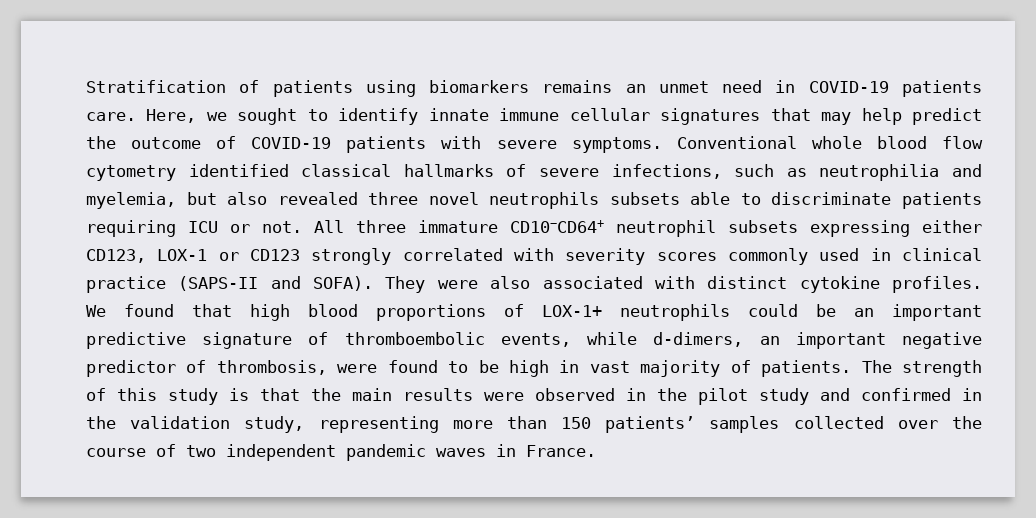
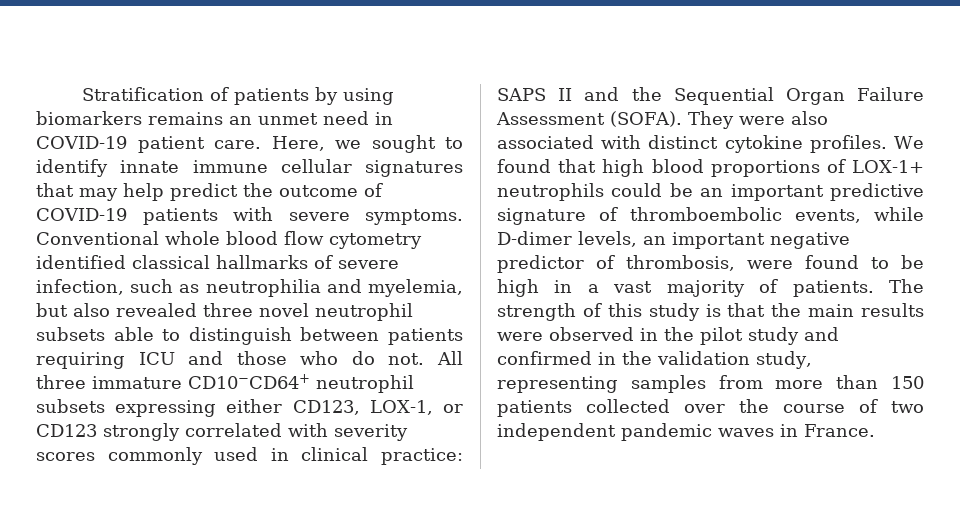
- Stratification of patients using biomarkers remains an unmet need in COVID-19 patients care.
+ Stratification of patients by using biomarkers remains an unmet need in COVID-19 patient care.
- Conventional whole blood flow cytometry identified classical hallmarks of severe infections, such as neutrophilia and myelemia, but also revealed three novel neutrophils subsets able to discriminate patients requiring ICU or not.
+ Conventional whole blood flow cytometry identified classical hallmarks of severe infection, such as neutrophilia and myelemia, but also revealed three novel neutrophil subsets able to distinguish between patients requiring ICU and those who do not.
- All three immature CD10−CD64+ neutrophil subsets expressing either CD123, LOX-1 or CD123 strongly correlated with severity scores commonly used in clinical practice (SAPS-II and SOFA).
+ All three immature CD10−CD64+ neutrophil subsets expressing either CD123, LOX-1, or CD123 strongly correlated with severity scores commonly used in clinical practice: SAPS II and the Sequential Organ Failure Assessment (SOFA).
- We found that high blood proportions of LOX-1+ neutrophils could be an important predictive signature of thromboembolic events, while d-dimers, an important negative predictor of thrombosis, were found to be high in vast majority of patients.
+ We found that high blood proportions of LOX-1+ neutrophils could be an important predictive signature of thromboembolic events, while D-dimer levels, an important negative predictor of thrombosis, were found to be high in a vast majority of patients.
- The strength of this study is that the main results were observed in the pilot study and confirmed in the validation study, representing more than 150 patients’ samples collected over the course of two independent pandemic waves in France.
+ The strength of this study is that the main results were observed in the pilot study and confirmed in the validation study, representing samples from more than 150 patients collected over the course of two independent pandemic waves in France.

